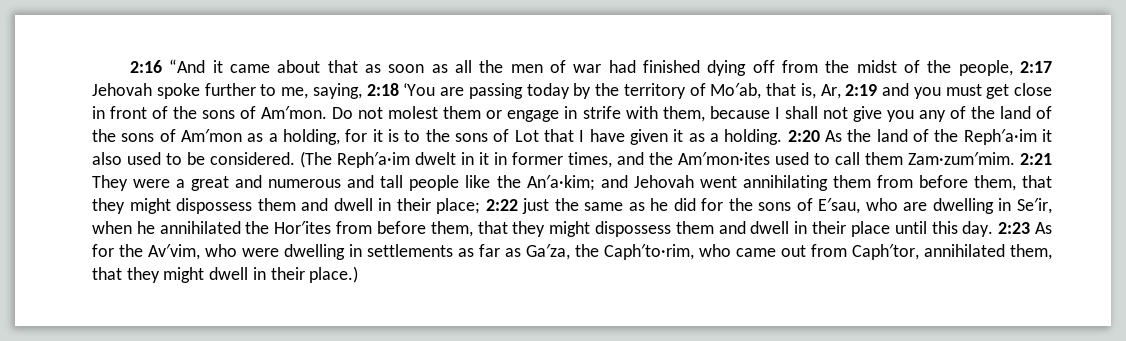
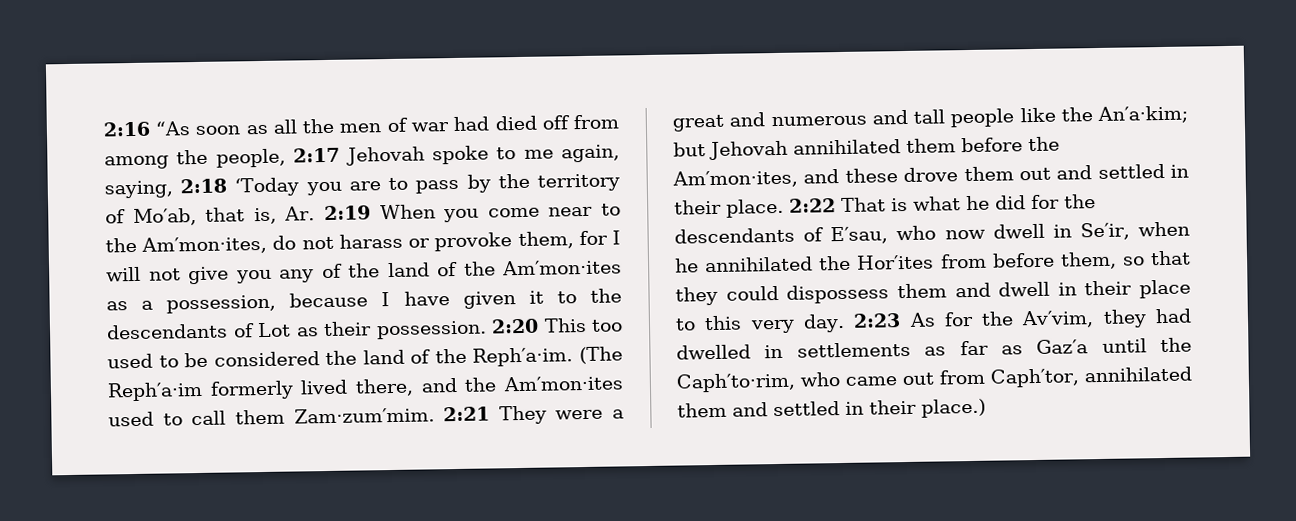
- 2:16 “And it came about that as soon as all the men of war had finished dying off from the midst of the people, 2:17 Jehovah spoke further to me, saying, 2:18 ‘You are passing today by the territory of Mo′ab, that is, Ar, 2:19 and you must get close in front of the sons of Am′mon. Do not molest them or engage in strife with them, because I shall not give you any of the land of the sons of Am′mon as a holding, for it is to the sons of Lot that I have given it as a holding. 2:20 As the land of the Reph′a·im it also used to be considered. (The Reph′a·im dwelt in it in former times, and the Am′mon·ites used to call them Zam·zum′mim.
+ 2:16 “As soon as all the men of war had died off from among the people, 2:17 Jehovah spoke to me again, saying, 2:18 ‘Today you are to pass by the territory of Mo′ab, that is, Ar. 2:19 When you come near to the Am′mon·ites, do not harass or provoke them, for I will not give you any of the land of the Am′mon·ites as a possession, because I have given it to the descendants of Lot as their possession. 2:20 This too used to be considered the land of the Reph′a·im. (The Reph′a·im formerly lived there, and the Am′mon·ites used to call them Zam·zum′mim.
- 2:21 They were a great and numerous and tall people like the An′a·kim; and Jehovah went annihilating them from before them, that they might dispossess them and dwell in their place; 2:22 just the same as he did for the sons of E′sau, who are dwelling in Se′ir, when he annihilated the Hor′ites from before them, that they might dispossess them and dwell in their place until this day.
+ 2:21 They were a great and numerous and tall people like the An′a·kim; but Jehovah annihilated them before the Am′mon·ites, and these drove them out and settled in their place. 2:22 That is what he did for the descendants of E′sau, who now dwell in Se′ir, when he annihilated the Hor′ites from before them, so that they could dispossess them and dwell in their place to this very day.
- 2:23 As for the Av′vim, who were dwelling in settlements as far as Ga′za, the Caph′to·rim, who came out from Caph′tor, annihilated them, that they might dwell in their place.)
+ 2:23 As for the Av′vim, they had dwelled in settlements as far as Gaz′a until the Caph′to·rim, who came out from Caph′tor, annihilated them and settled in their place.)

